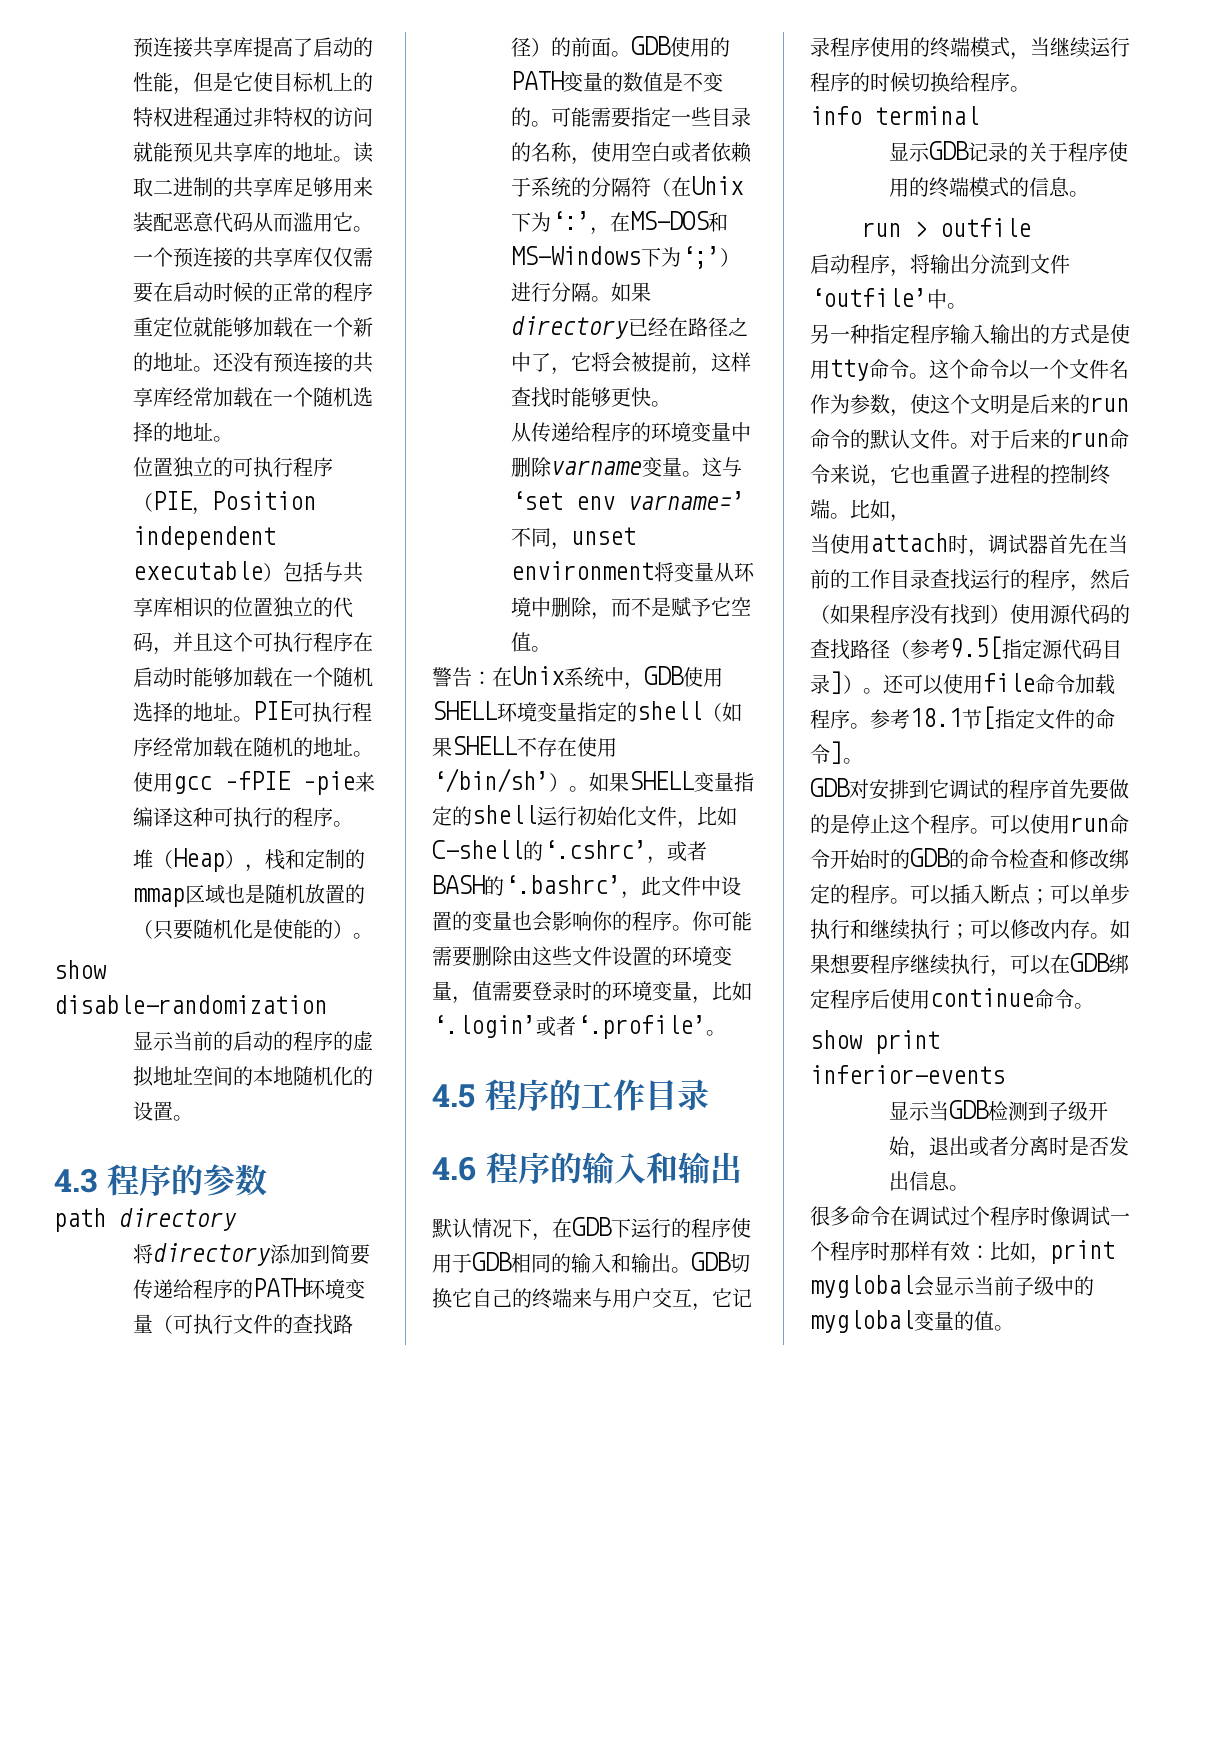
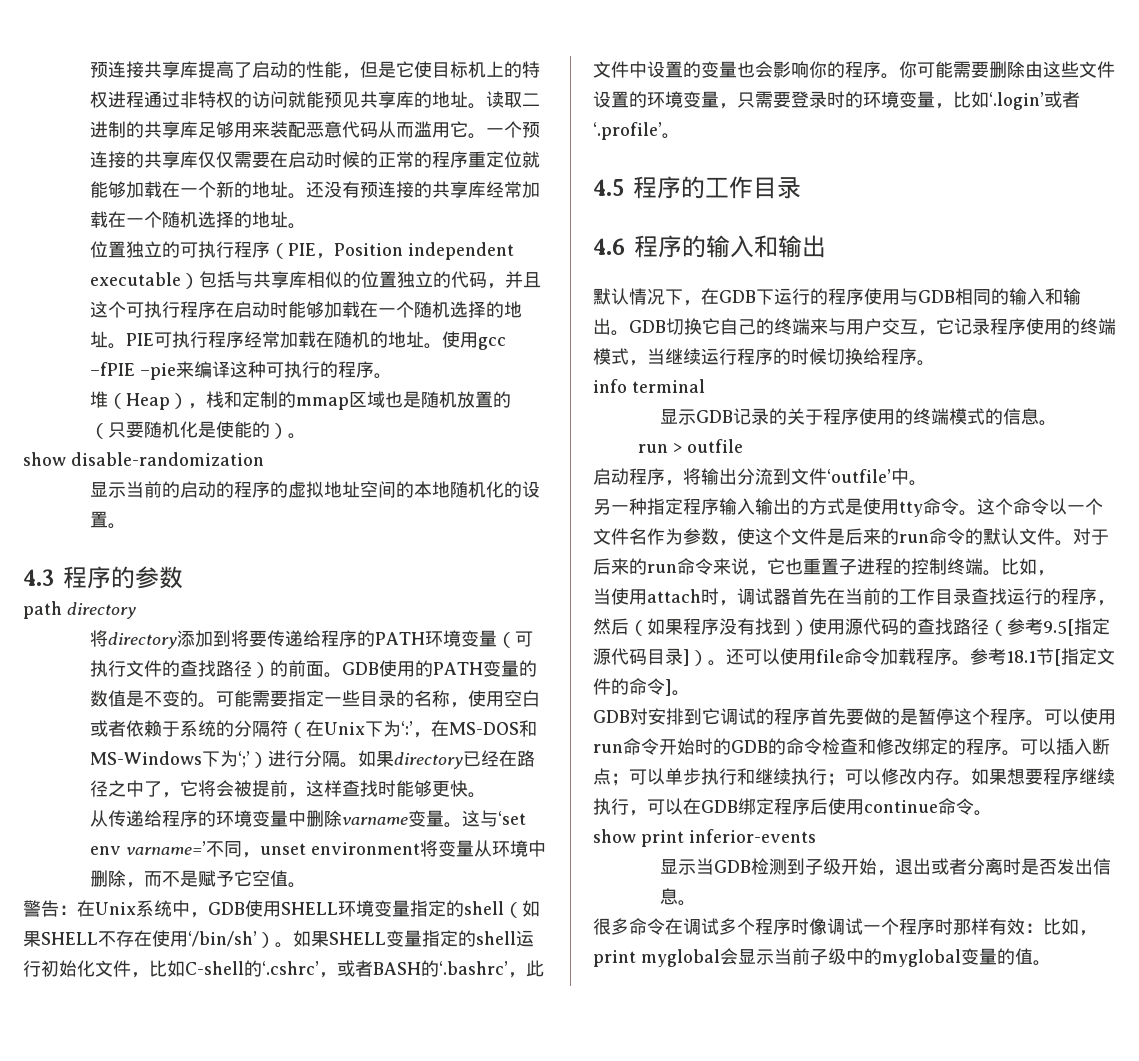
- 位置独立的可执行程序（PIE，Position independent executable）包括与共享库相识的位置独立的代码，并且这个可执行程序在启动时能够加载在一个随机选择的地址。
+ 位置独立的可执行程序（PIE，Position independent executable）包括与共享库相似的位置独立的代码，并且这个可执行程序在启动时能够加载在一个随机选择的地址。
- 将directory添加到简要传递给程序的PATH环境变量（可执行文件的查找路径）的前面。
+ 将directory添加到将要传递给程序的PATH环境变量（可执行文件的查找路径）的前面。
- 你可能需要删除由这些文件设置的环境变量，值需要登录时的环境变量，比如‘.login’或者‘.profile’。
+ 你可能需要删除由这些文件设置的环境变量，只需要登录时的环境变量，比如‘.login’或者‘.profile’。
- 默认情况下，在GDB下运行的程序使用于GDB相同的输入和输出。
+ 默认情况下，在GDB下运行的程序使用与GDB相同的输入和输出。
- 这个命令以一个文件名作为参数，使这个文明是后来的run命令的默认文件。
+ 这个命令以一个文件名作为参数，使这个文件是后来的run命令的默认文件。
- GDB对安排到它调试的程序首先要做的是停止这个程序。
+ GDB对安排到它调试的程序首先要做的是暂停这个程序。
- 很多命令在调试过个程序时像调试一个程序时那样有效：比如，print myglobal会显示当前子级中的myglobal变量的值。
+ 很多命令在调试多个程序时像调试一个程序时那样有效：比如，print myglobal会显示当前子级中的myglobal变量的值。

